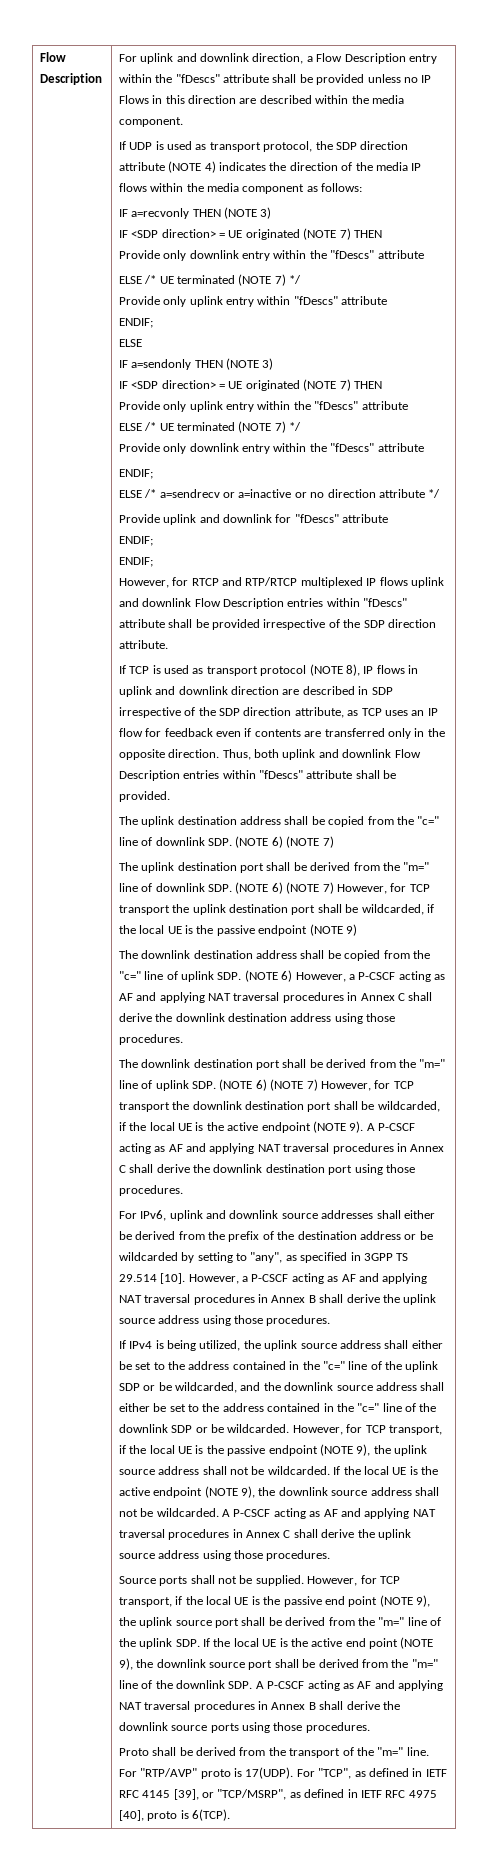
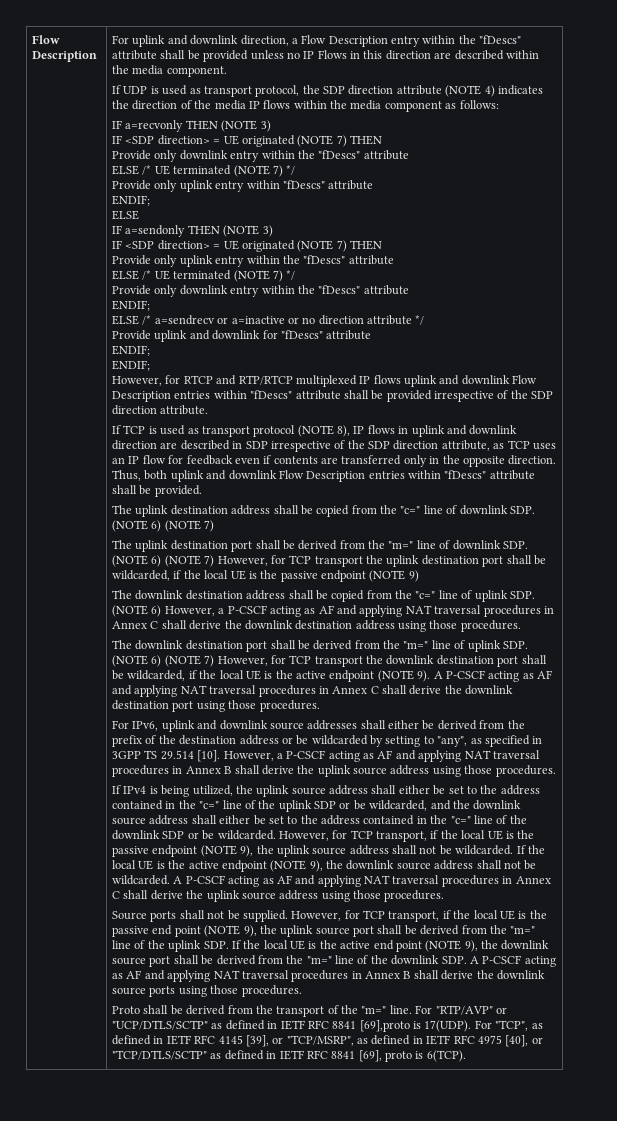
- For "RTP/AVP" proto is 17(UDP).
+ For "RTP/AVP" or "UCP/DTLS/SCTP" as defined in IETF RFC 8841 [69],proto is 17(UDP).
- For "TCP", as defined in IETF RFC 4145 [39], or "TCP/MSRP", as defined in IETF RFC 4975 [40], proto is 6(TCP).
+ For "TCP", as defined in IETF RFC 4145 [39], or "TCP/MSRP", as defined in IETF RFC 4975 [40], or "TCP/DTLS/SCTP" as defined in IETF RFC 8841 [69], proto is 6(TCP).

